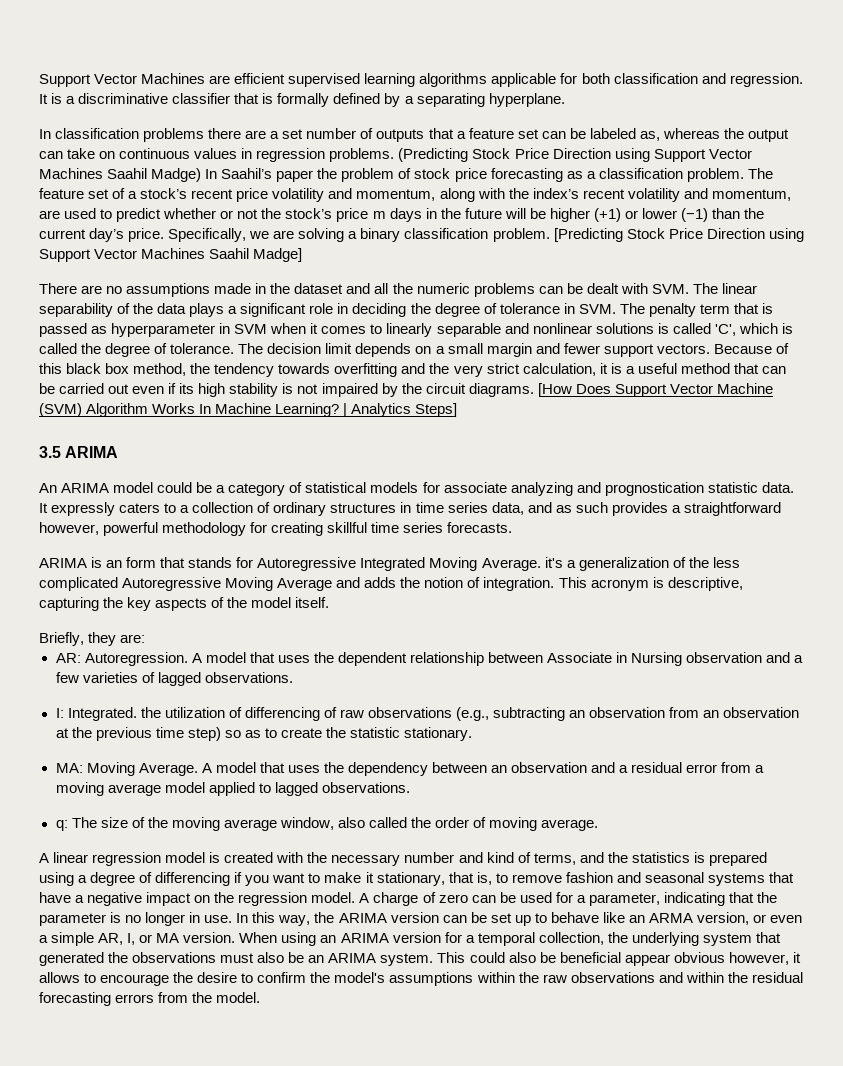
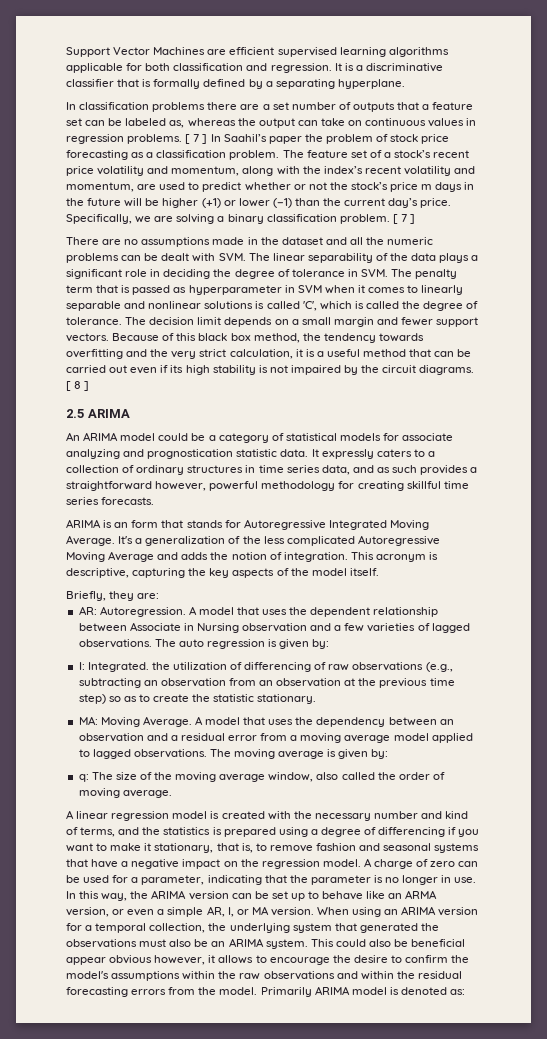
- (Predicting Stock Price Direction using Support Vector Machines Saahil Madge) In Saahil’s paper the problem of stock price forecasting as a classification problem.
+ [ 7 ] In Saahil’s paper the problem of stock price forecasting as a classification problem.
- Specifically, we are solving a binary classification problem. [Predicting Stock Price Direction using Support Vector Machines Saahil Madge]
+ Specifically, we are solving a binary classification problem. [ 7 ]
- [How Does Support Vector Machine (SVM) Algorithm Works In Machine Learning? | Analytics Steps]
- 3.5 ARIMA
+ [ 8 ]
+ 2.5 ARIMA
- ARIMA is an form that stands for Autoregressive Integrated Moving Average. it's a generalization of the less complicated Autoregressive Moving Average and adds the notion of integration.
+ ARIMA is an form that stands for Autoregressive Integrated Moving Average. It's a generalization of the less complicated Autoregressive Moving Average and adds the notion of integration.
+ The auto regression is given by:
+ The moving average is given by:
+ Primarily ARIMA model is denoted as:

